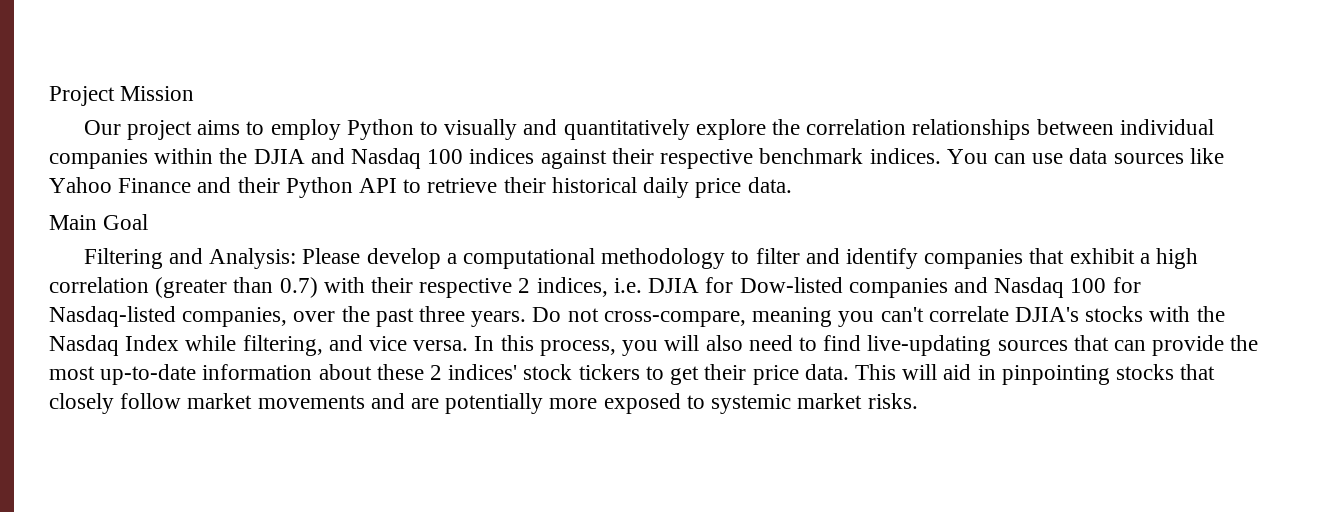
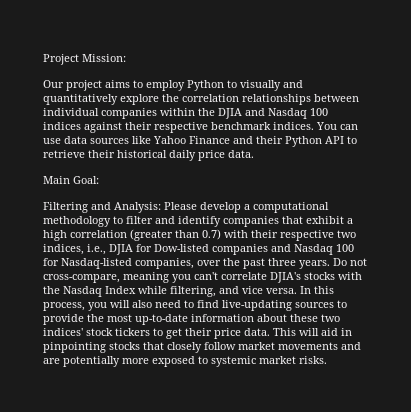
- Project Mission
+ Project Mission:
- Main Goal
+ Main Goal:
- Filtering and Analysis: Please develop a computational methodology to filter and identify companies that exhibit a high correlation (greater than 0.7) with their respective 2 indices, i.e. DJIA for Dow-listed companies and Nasdaq 100 for Nasdaq-listed companies, over the past three years.
+ Filtering and Analysis: Please develop a computational methodology to filter and identify companies that exhibit a high correlation (greater than 0.7) with their respective two indices, i.e., DJIA for Dow-listed companies and Nasdaq 100 for Nasdaq-listed companies, over the past three years.
- In this process, you will also need to find live-updating sources that can provide the most up-to-date information about these 2 indices' stock tickers to get their price data.
+ In this process, you will also need to find live-updating sources to provide the most up-to-date information about these two indices' stock tickers to get their price data.

